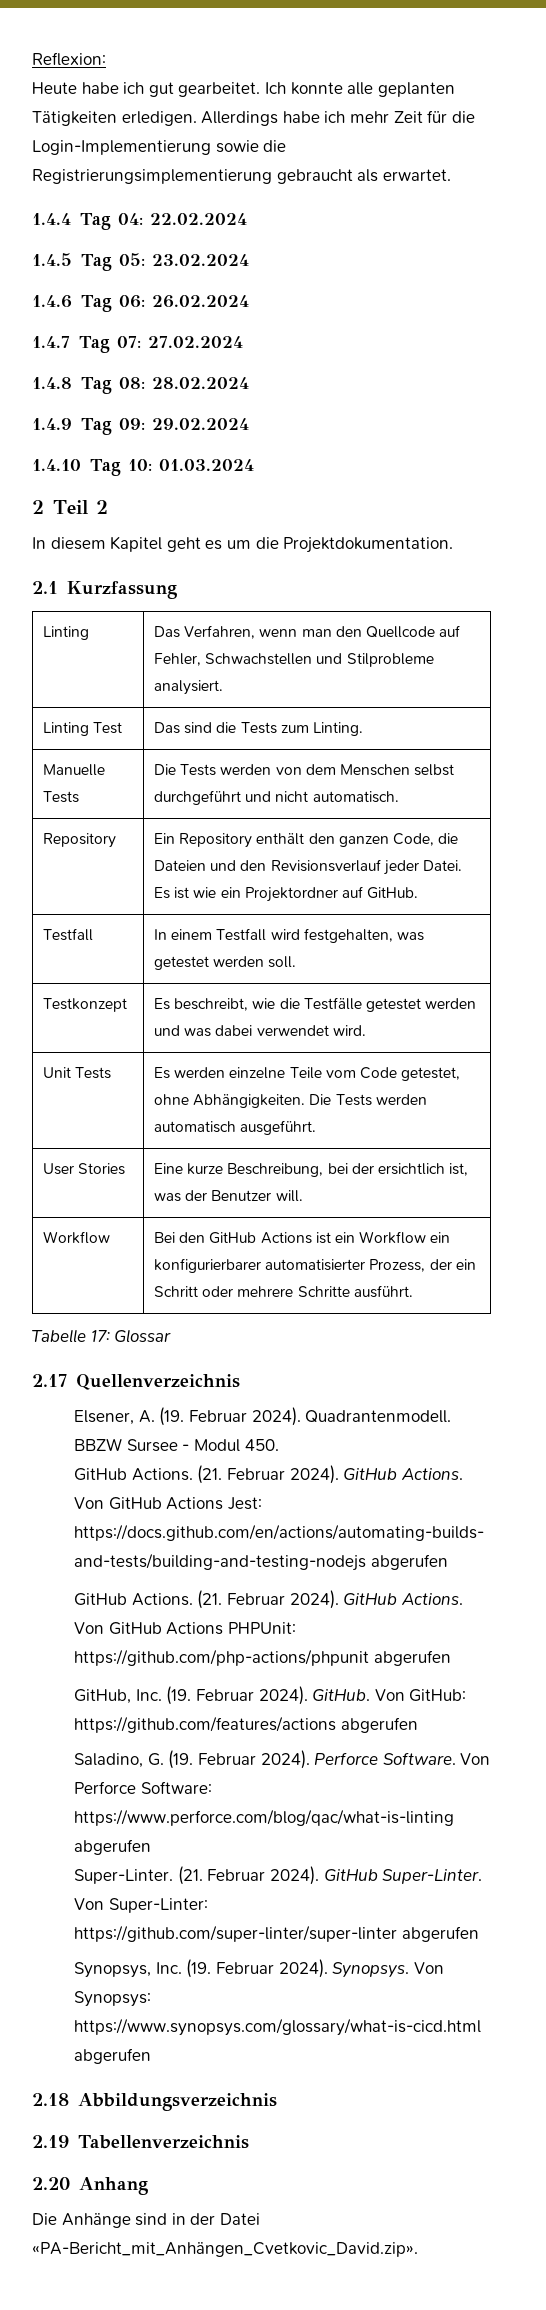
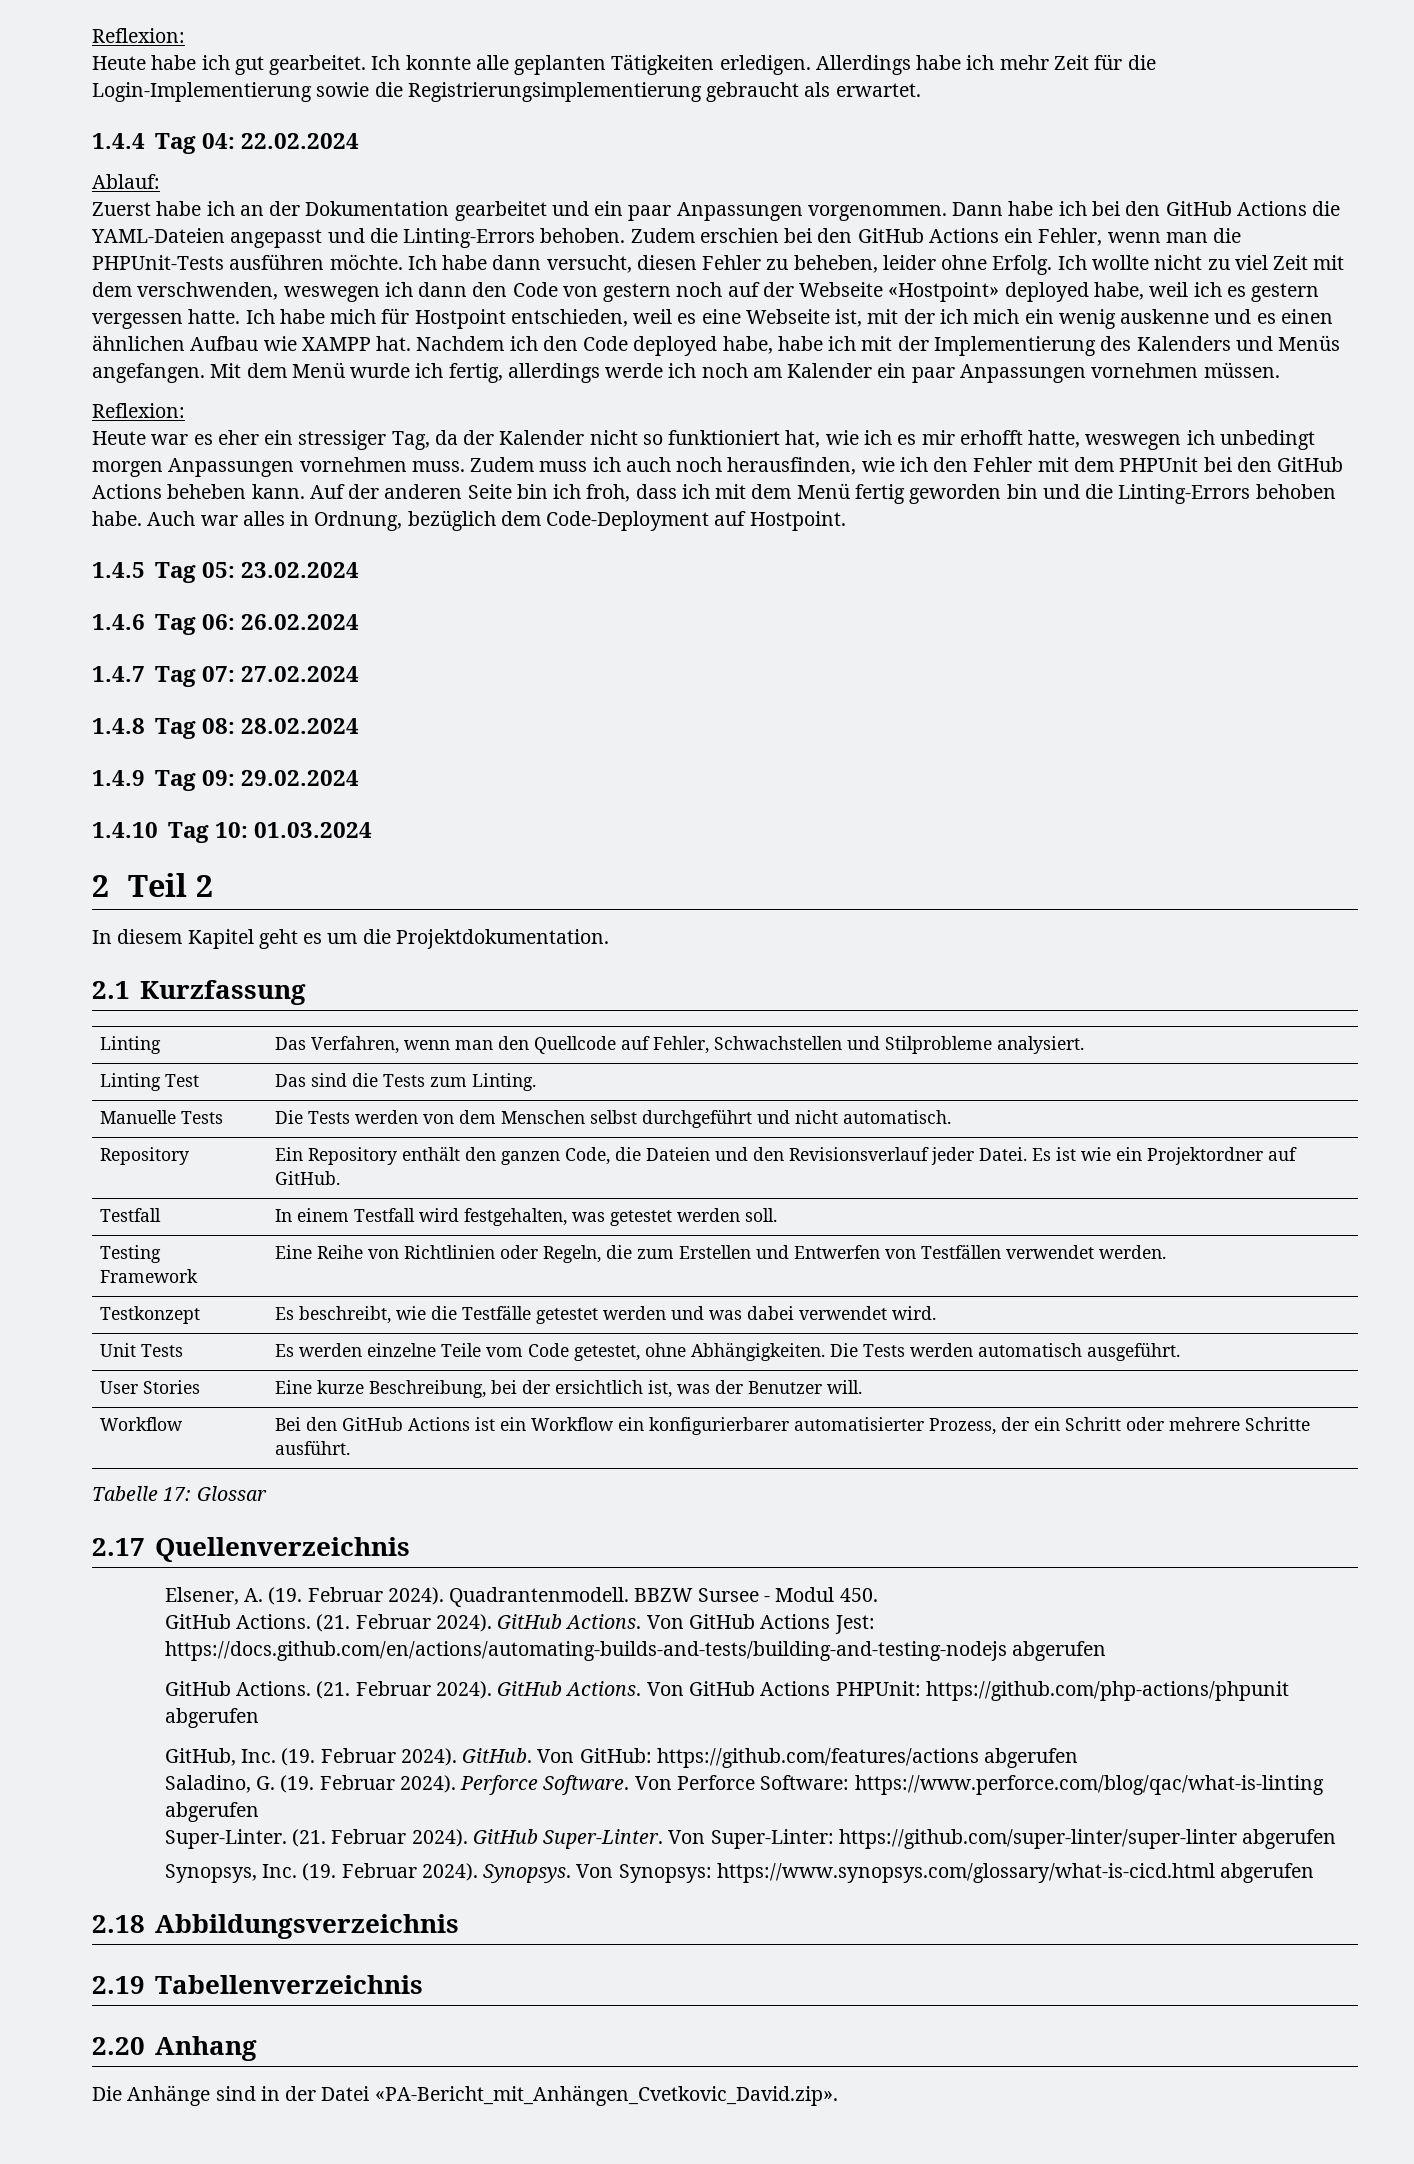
+ Ablauf:
+ Zuerst habe ich an der Dokumentation gearbeitet und ein paar Anpassungen vorgenommen. Dann habe ich bei den GitHub Actions die YAML-Dateien angepasst und die Linting-Errors behoben. Zudem erschien bei den GitHub Actions ein Fehler, wenn man die PHPUnit-Tests ausführen möchte. Ich habe dann versucht, diesen Fehler zu beheben, leider ohne Erfolg. Ich wollte nicht zu viel Zeit mit dem verschwenden, weswegen ich dann den Code von gestern noch auf der Webseite «Hostpoint» deployed habe, weil ich es gestern vergessen hatte. Ich habe mich für Hostpoint entschieden, weil es eine Webseite ist, mit der ich mich ein wenig auskenne und es einen ähnlichen Aufbau wie XAMPP hat. Nachdem ich den Code deployed habe, habe ich mit der Implementierung des Kalenders und Menüs angefangen. Mit dem Menü wurde ich fertig, allerdings werde ich noch am Kalender ein paar Anpassungen vornehmen müssen.
+ Reflexion:
+ Heute war es eher ein stressiger Tag, da der Kalender nicht so funktioniert hat, wie ich es mir erhofft hatte, weswegen ich unbedingt morgen Anpassungen vornehmen muss. Zudem muss ich auch noch herausfinden, wie ich den Fehler mit dem PHPUnit bei den GitHub Actions beheben kann. Auf der anderen Seite bin ich froh, dass ich mit dem Menü fertig geworden bin und die Linting-Errors behoben habe. Auch war alles in Ordnung, bezüglich dem Code-Deployment auf Hostpoint.
+ Testing Framework | Eine Reihe von Richtlinien oder Regeln, die zum Erstellen und Entwerfen von Testfällen verwendet werden.

